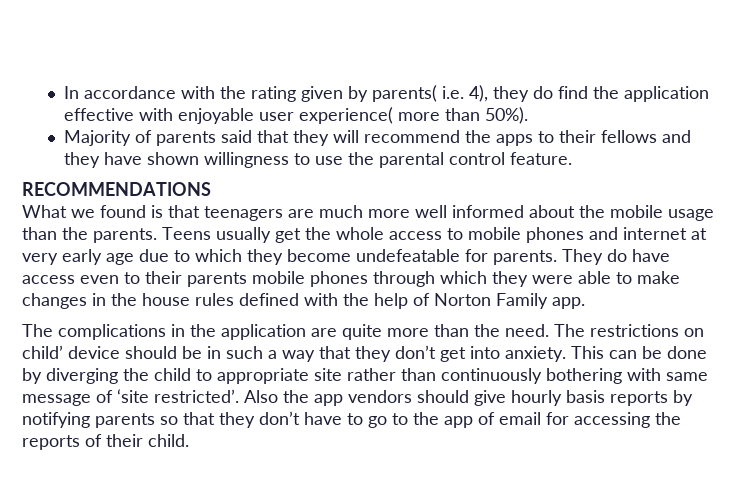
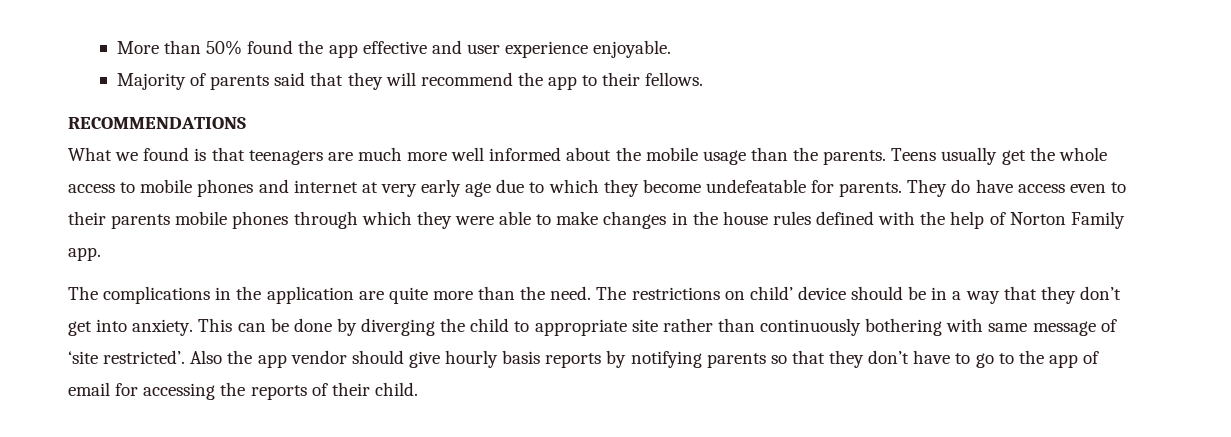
- In accordance with the rating given by parents( i.e. 4), they do find the application effective with enjoyable user experience( more than 50%).
+ More than 50% found the app effective and user experience enjoyable.
- Majority of parents said that they will recommend the apps to their fellows and they have shown willingness to use the parental control feature.
+ Majority of parents said that they will recommend the app to their fellows.
- The restrictions on child’ device should be in such a way that they don’t get into anxiety.
+ The restrictions on child’ device should be in a way that they don’t get into anxiety.
- Also the app vendors should give hourly basis reports by notifying parents so that they don’t have to go to the app of email for accessing the reports of their child.
+ Also the app vendor should give hourly basis reports by notifying parents so that they don’t have to go to the app of email for accessing the reports of their child.

